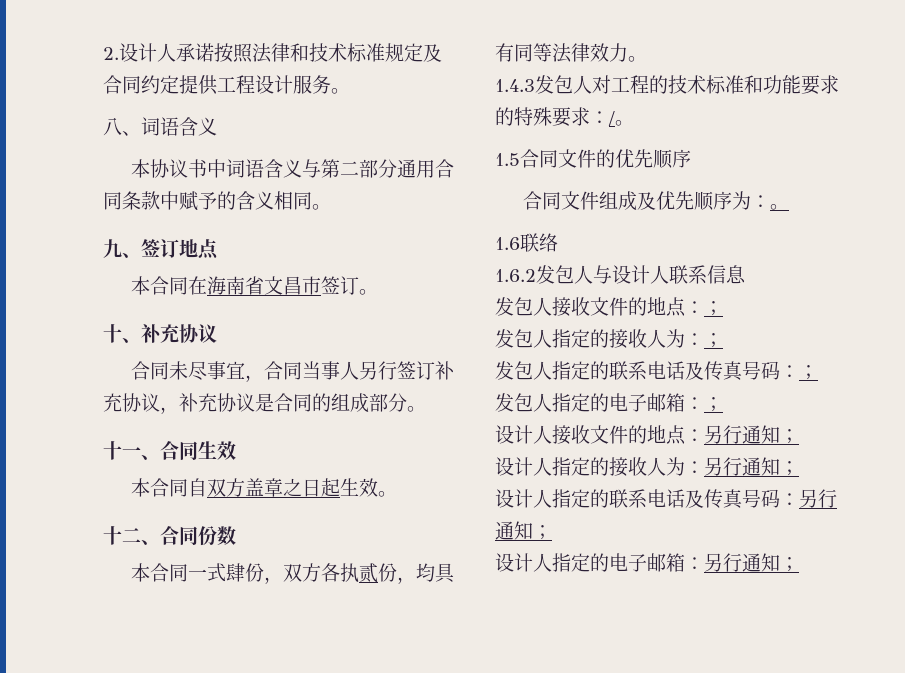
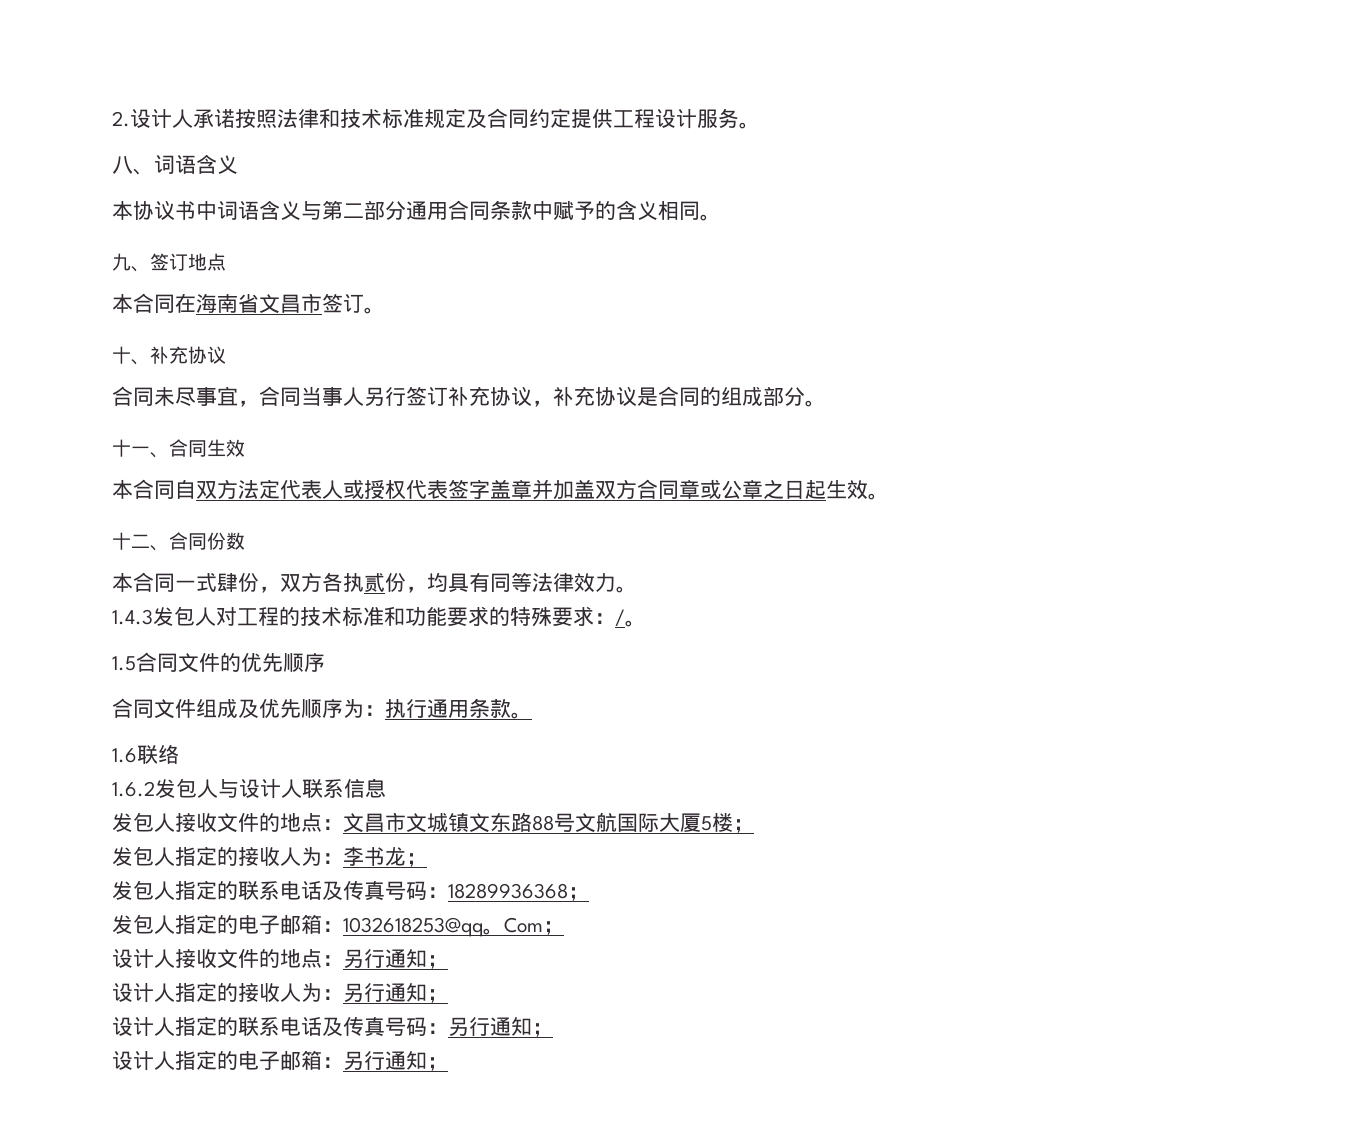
- 本合同自双方盖章之日起生效。
+ 本合同自双方法定代表人或授权代表签字盖章并加盖双方合同章或公章之日起生效。
- 合同文件组成及优先顺序为：。
+ 合同文件组成及优先顺序为：执行通用条款。
- 发包人接收文件的地点：；
+ 发包人接收文件的地点：文昌市文城镇文东路88号文航国际大厦5楼；
- 发包人指定的接收人为：；
+ 发包人指定的接收人为：李书龙；
- 发包人指定的联系电话及传真号码：；
+ 发包人指定的联系电话及传真号码：18289936368；
- 发包人指定的电子邮箱：；
+ 发包人指定的电子邮箱：1032618253@qq。Com；

